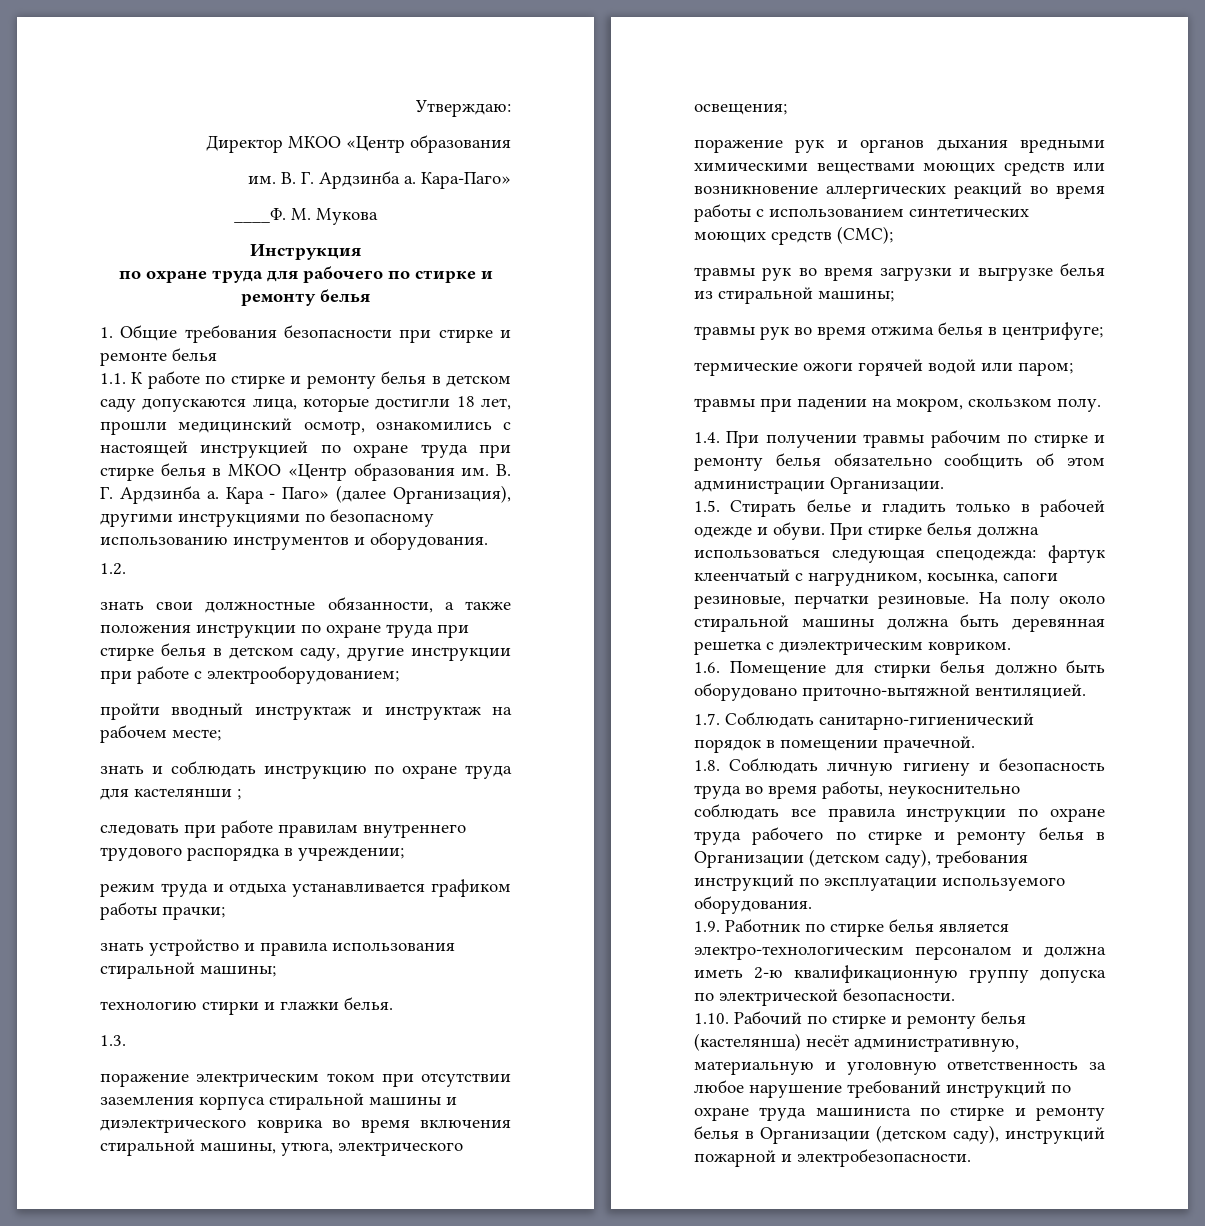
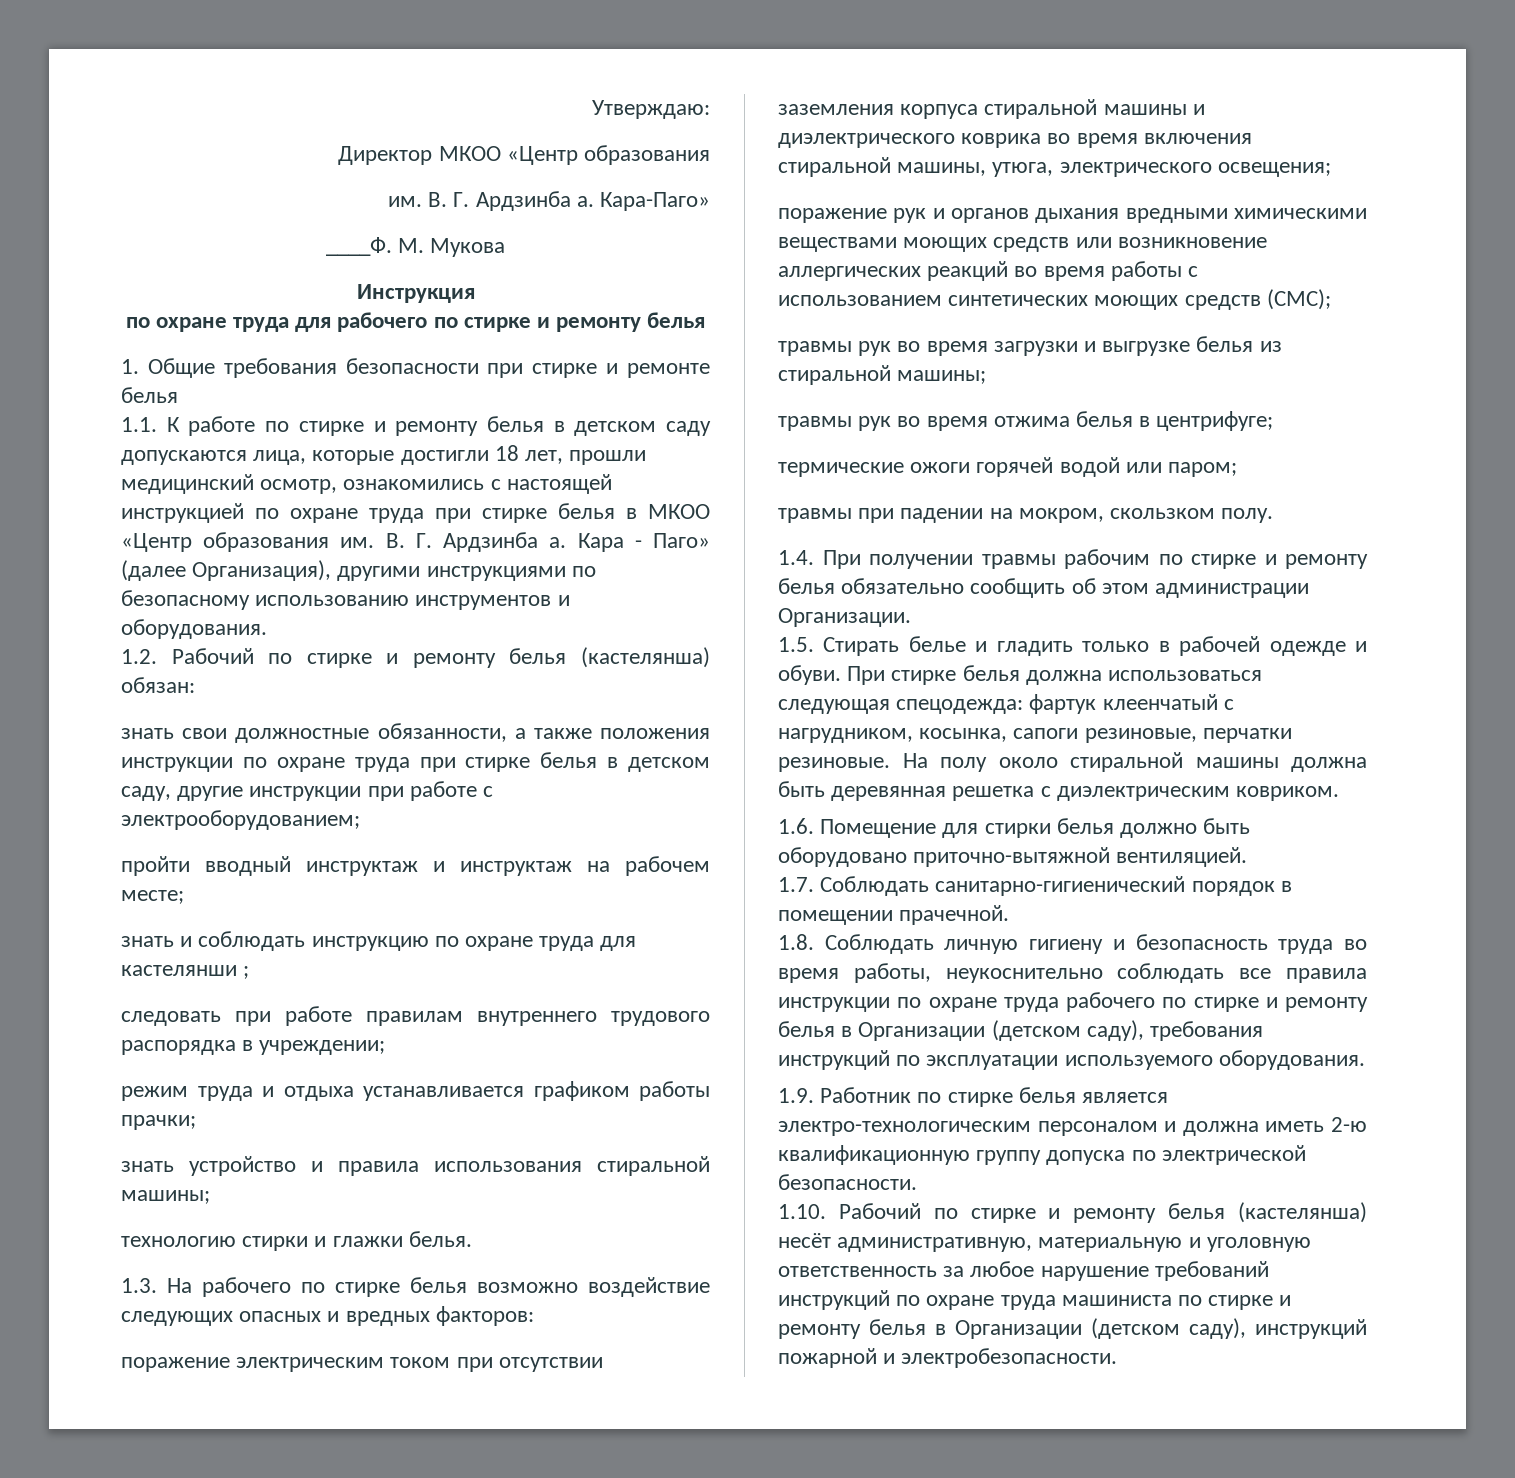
- 1.2.
+ 1.2. Рабочий по стирке и ремонту белья (кастелянша) обязан:
- 1.3.
+ 1.3. На рабочего по стирке белья возможно воздействие следующих опасных и вредных факторов:

